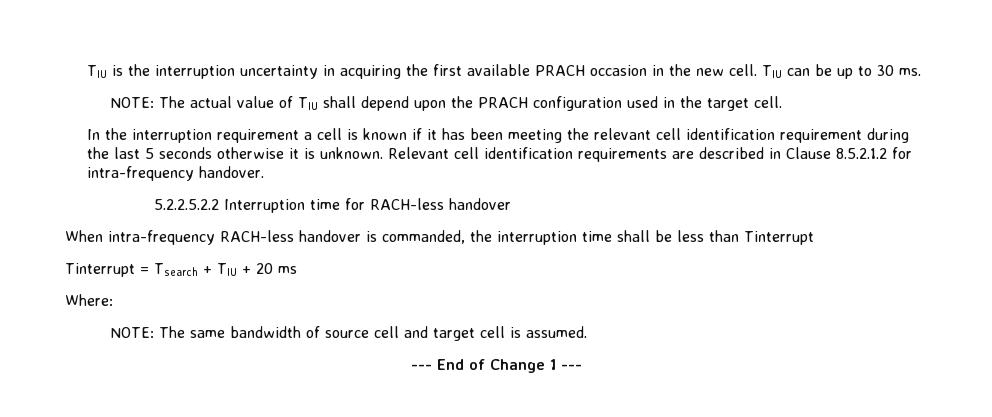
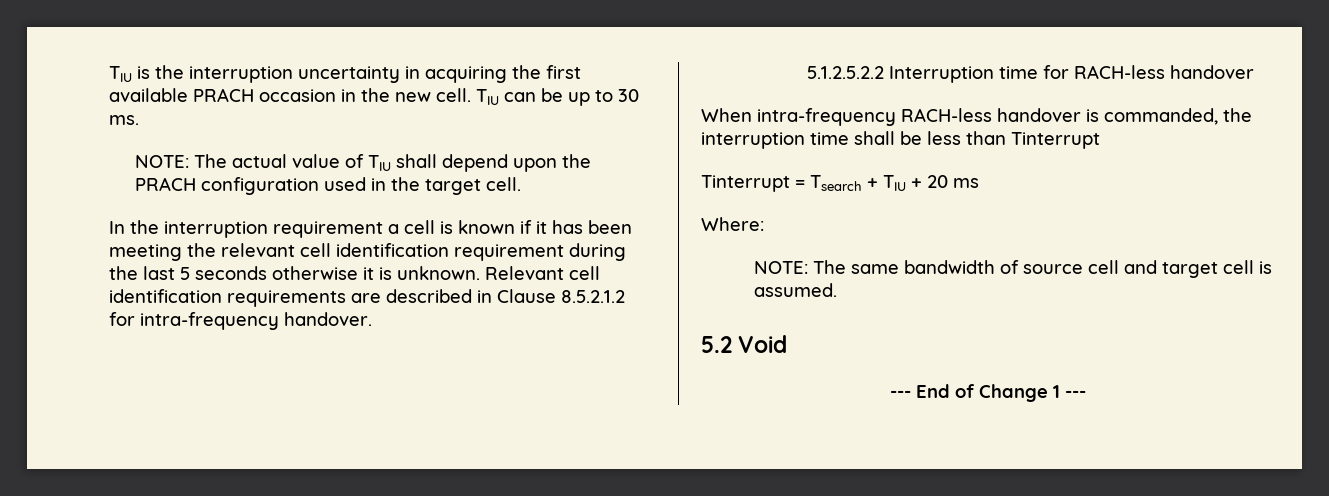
- 5.2.2.5.2.2 Interruption time for RACH-less handover
+ 5.1.2.5.2.2 Interruption time for RACH-less handover
+ 5.2 Void

